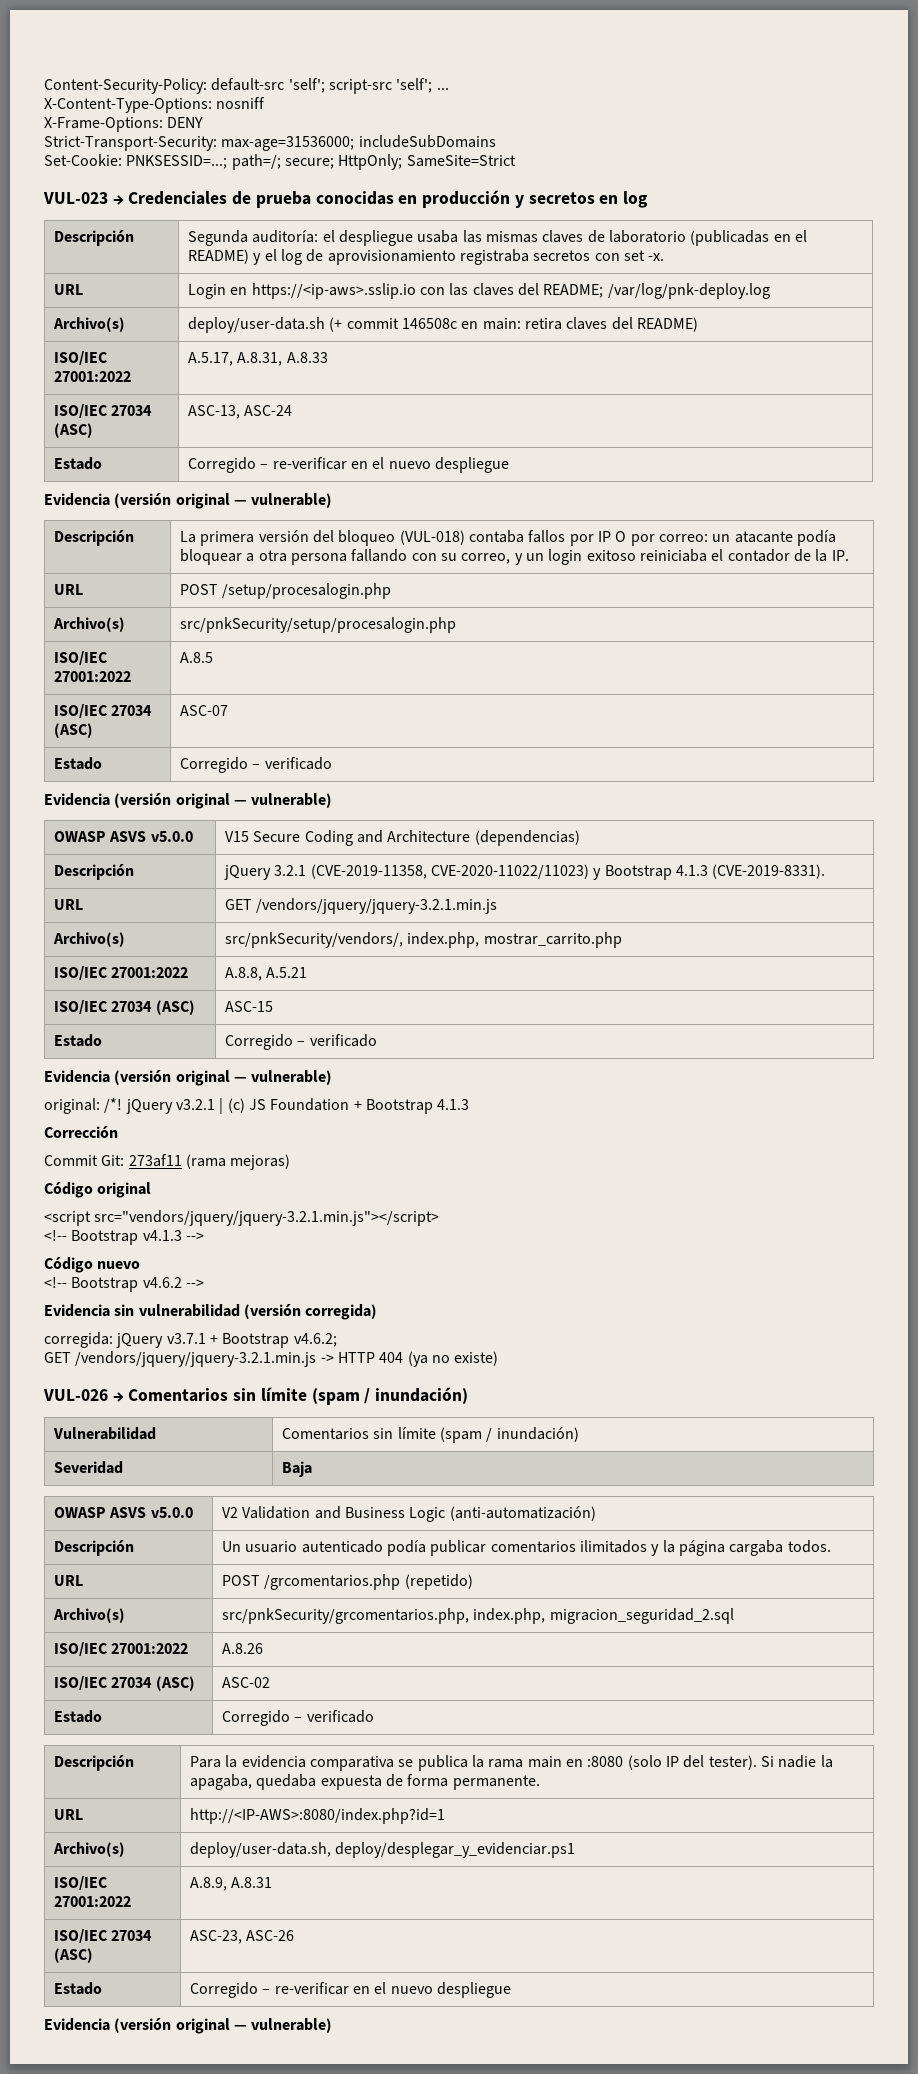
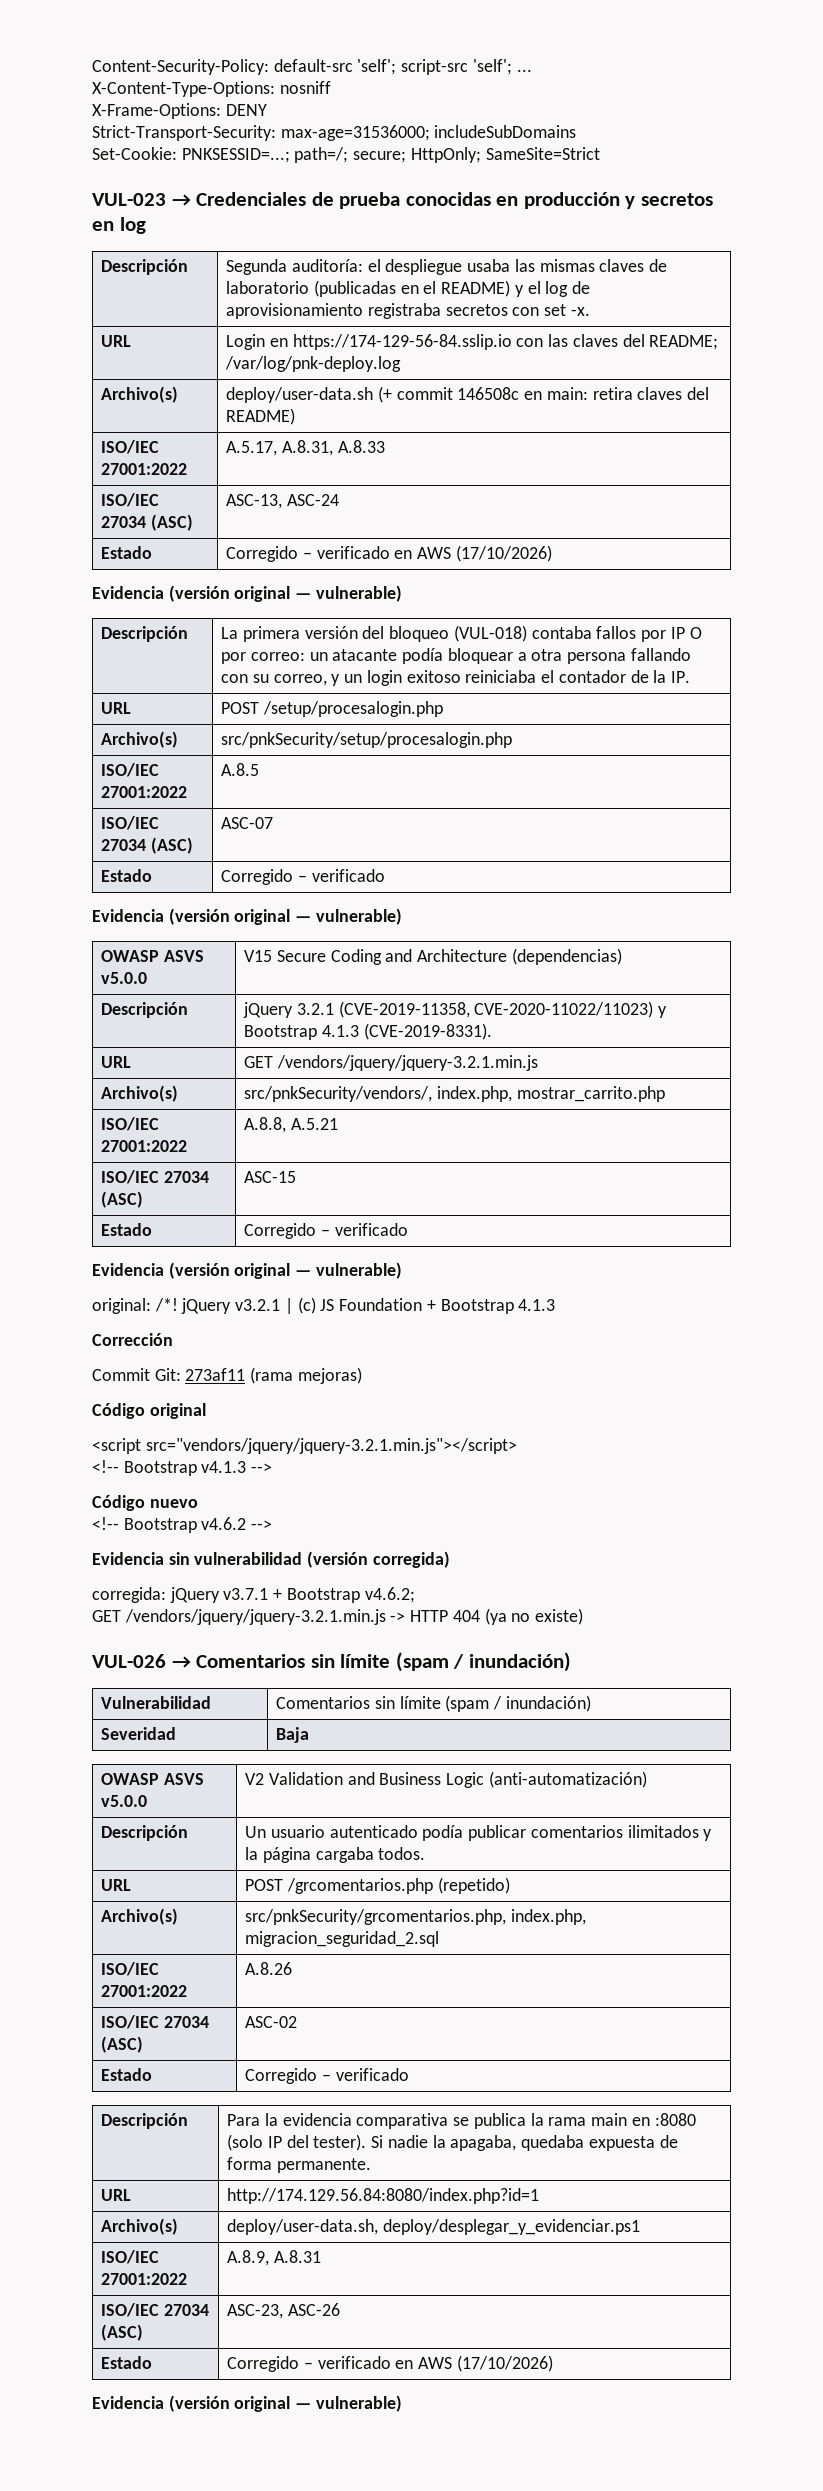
- URL | Login en https://<ip-aws>.sslip.io con las claves del README; /var/log/pnk-deploy.log
+ URL | Login en https://174-129-56-84.sslip.io con las claves del README; /var/log/pnk-deploy.log
  ISO/IEC 27034 (ASC) | ASC-13, ASC-24
- Estado | Corregido – re-verificar en el nuevo despliegue
+ Estado | Corregido – verificado en AWS (17/10/2026)
- URL | http://<IP-AWS>:8080/index.php?id=1
+ URL | http://174.129.56.84:8080/index.php?id=1
  ISO/IEC 27034 (ASC) | ASC-23, ASC-26
- Estado | Corregido – re-verificar en el nuevo despliegue
+ Estado | Corregido – verificado en AWS (17/10/2026)

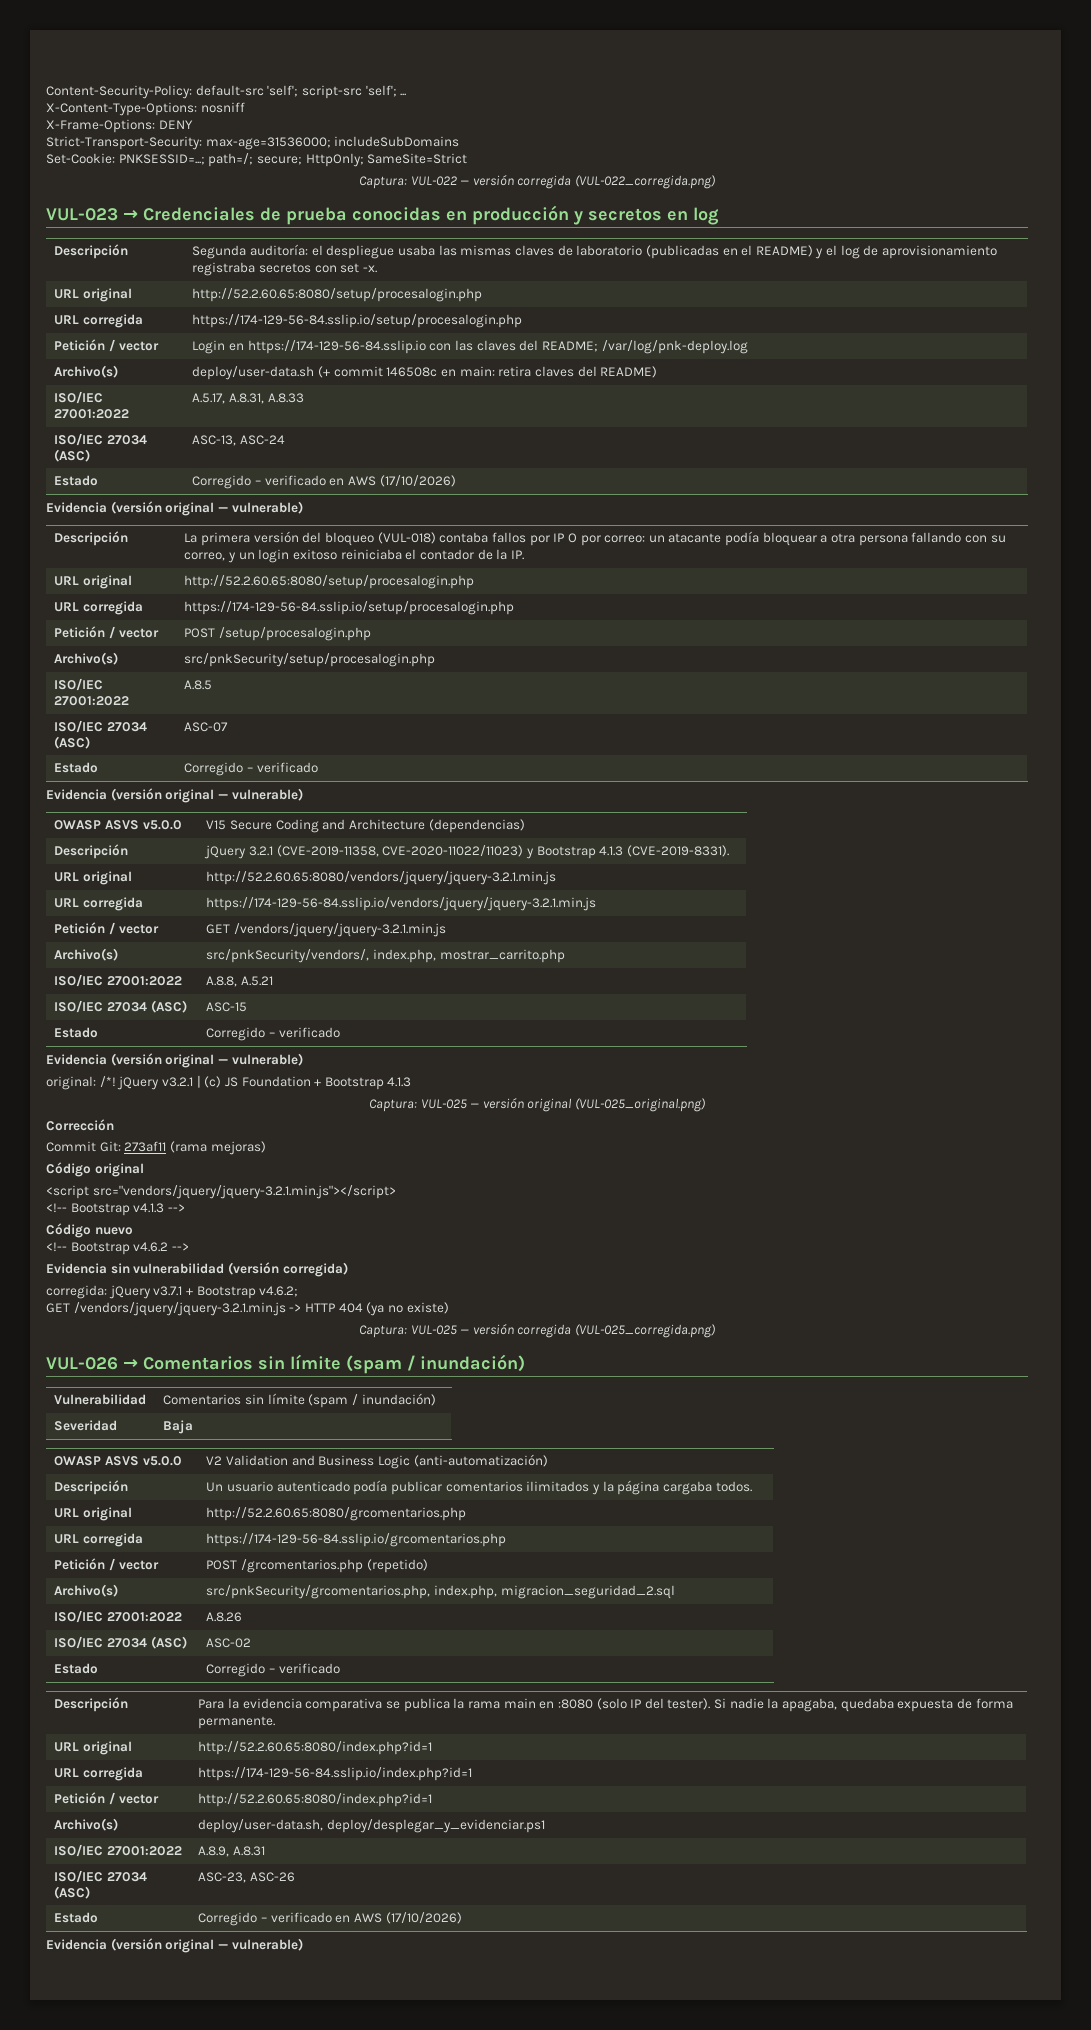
+ Captura: VUL-022 — versión corregida (VUL-022_corregida.png)
  Descripción | Segunda auditoría: el despliegue usaba las mismas claves de laboratorio (publicadas en el README) y el log de aprovisionamiento registraba secretos con set -x.
- URL | Login en https://174-129-56-84.sslip.io con las claves del README; /var/log/pnk-deploy.log
+ URL original | http://52.2.60.65:8080/setup/procesalogin.php
+ URL corregida | https://174-129-56-84.sslip.io/setup/procesalogin.php
+ Petición / vector | Login en https://174-129-56-84.sslip.io con las claves del README; /var/log/pnk-deploy.log
  Descripción | La primera versión del bloqueo (VUL-018) contaba fallos por IP O por correo: un atacante podía bloquear a otra persona fallando con su correo, y un login exitoso reiniciaba el contador de la IP.
- URL | POST /setup/procesalogin.php
+ URL original | http://52.2.60.65:8080/setup/procesalogin.php
+ URL corregida | https://174-129-56-84.sslip.io/setup/procesalogin.php
+ Petición / vector | POST /setup/procesalogin.php
- URL | GET /vendors/jquery/jquery-3.2.1.min.js
+ URL original | http://52.2.60.65:8080/vendors/jquery/jquery-3.2.1.min.js
+ URL corregida | https://174-129-56-84.sslip.io/vendors/jquery/jquery-3.2.1.min.js
+ Petición / vector | GET /vendors/jquery/jquery-3.2.1.min.js
+ Captura: VUL-025 — versión original (VUL-025_original.png)
+ Captura: VUL-025 — versión corregida (VUL-025_corregida.png)
- URL | POST /grcomentarios.php (repetido)
+ URL original | http://52.2.60.65:8080/grcomentarios.php
+ URL corregida | https://174-129-56-84.sslip.io/grcomentarios.php
+ Petición / vector | POST /grcomentarios.php (repetido)
- URL | http://174.129.56.84:8080/index.php?id=1
+ URL original | http://52.2.60.65:8080/index.php?id=1
+ URL corregida | https://174-129-56-84.sslip.io/index.php?id=1
+ Petición / vector | http://52.2.60.65:8080/index.php?id=1

